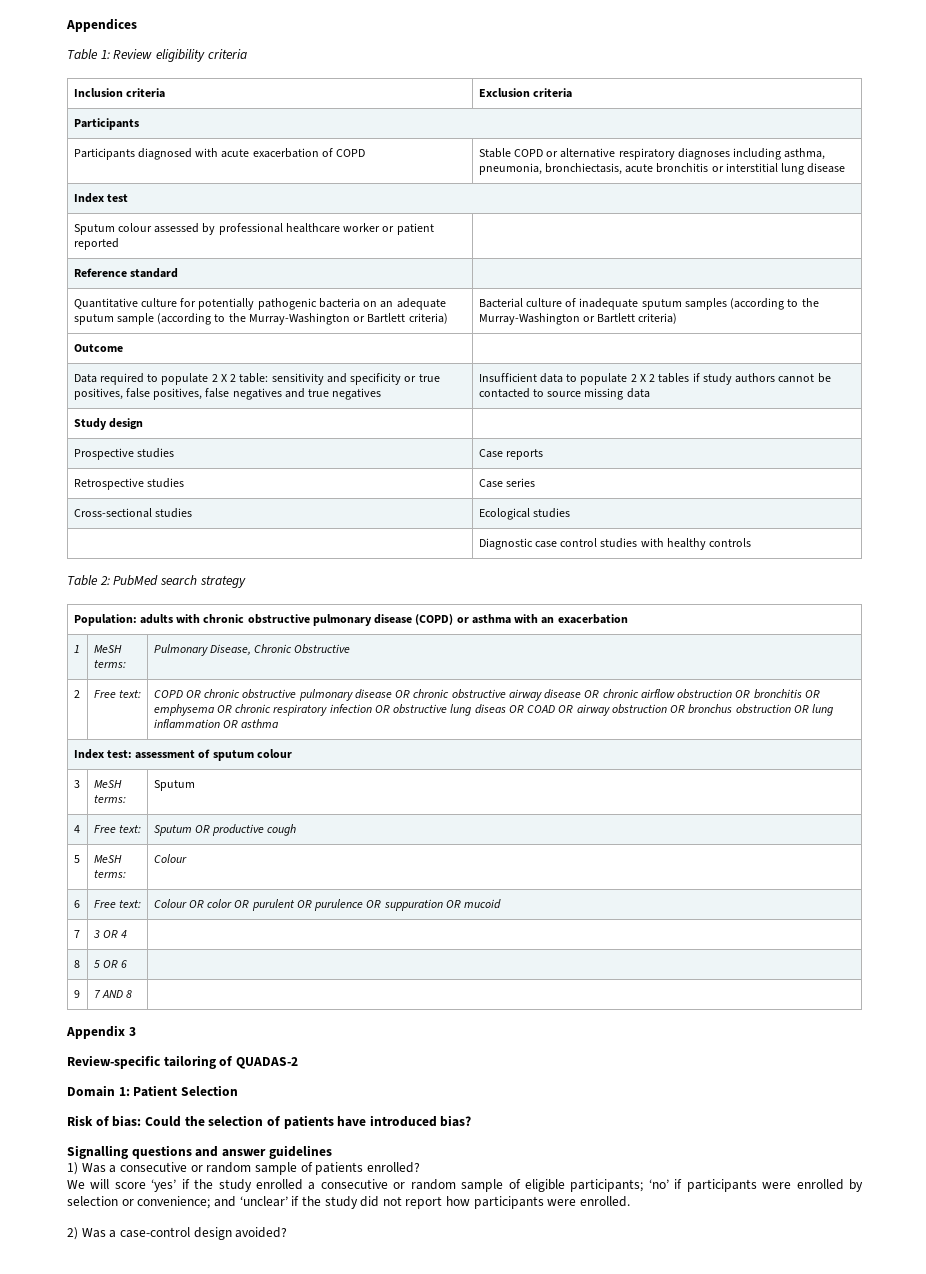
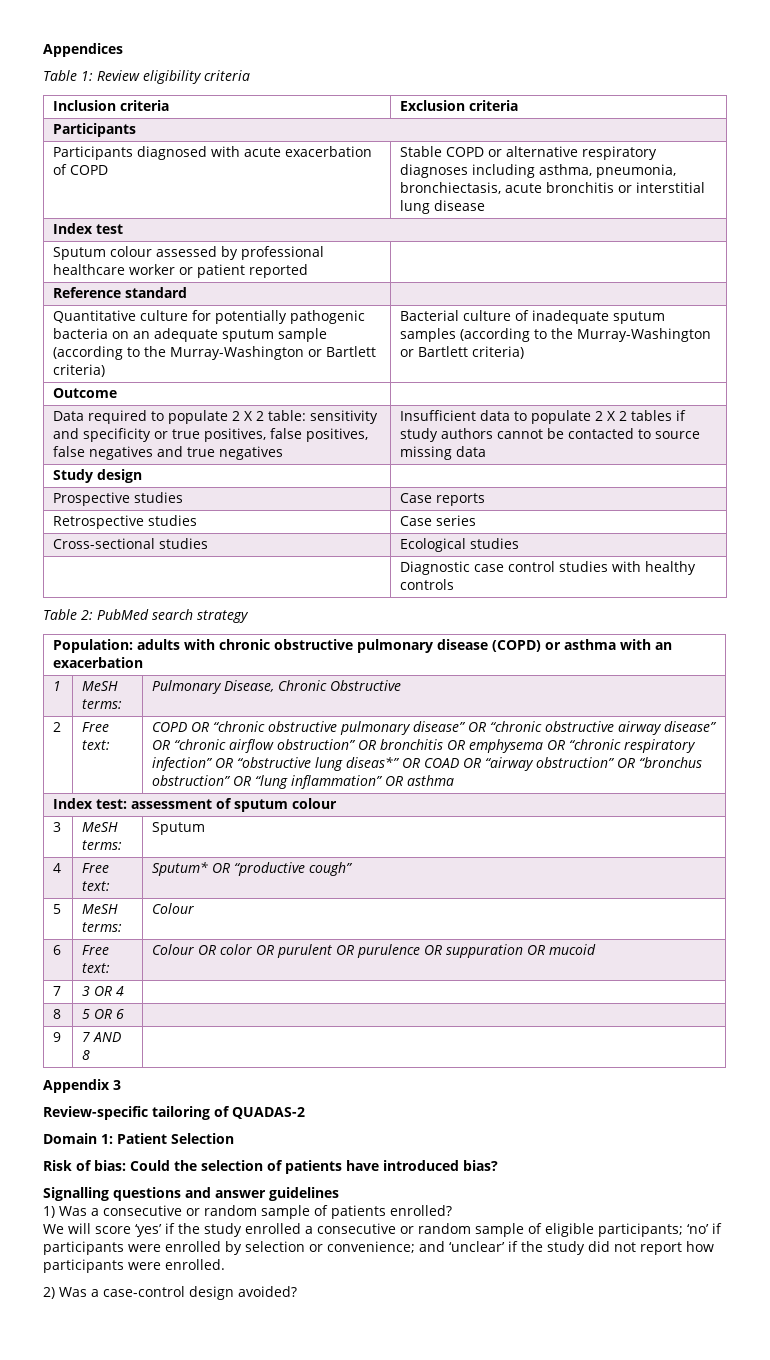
- COPD OR chronic obstructive pulmonary disease OR chronic obstructive airway disease OR chronic airflow obstruction OR bronchitis OR emphysema OR chronic respiratory infection OR obstructive lung diseas OR COAD OR airway obstruction OR bronchus obstruction OR lung inflammation OR asthma
+ COPD OR “chronic obstructive pulmonary disease” OR “chronic obstructive airway disease” OR “chronic airflow obstruction” OR bronchitis OR emphysema OR “chronic respiratory infection” OR “obstructive lung diseas*” OR COAD OR “airway obstruction” OR “bronchus obstruction” OR “lung inflammation” OR asthma
- 4 | Free text: | Sputum OR productive cough
+ 4 | Free text: | Sputum* OR “productive cough”

